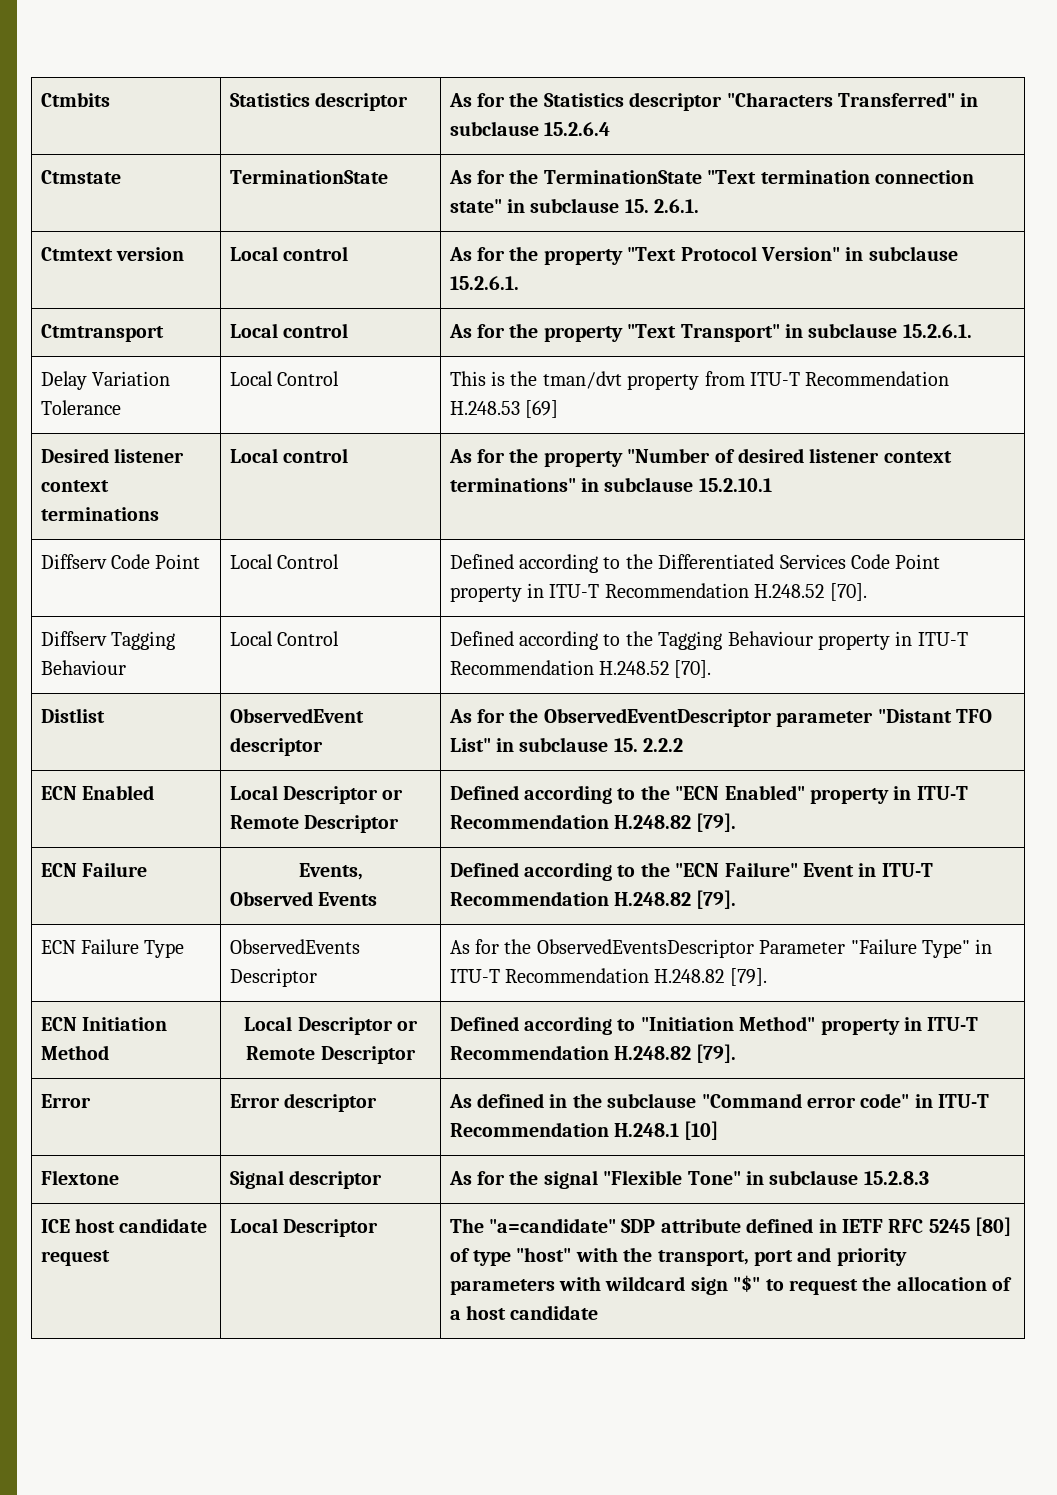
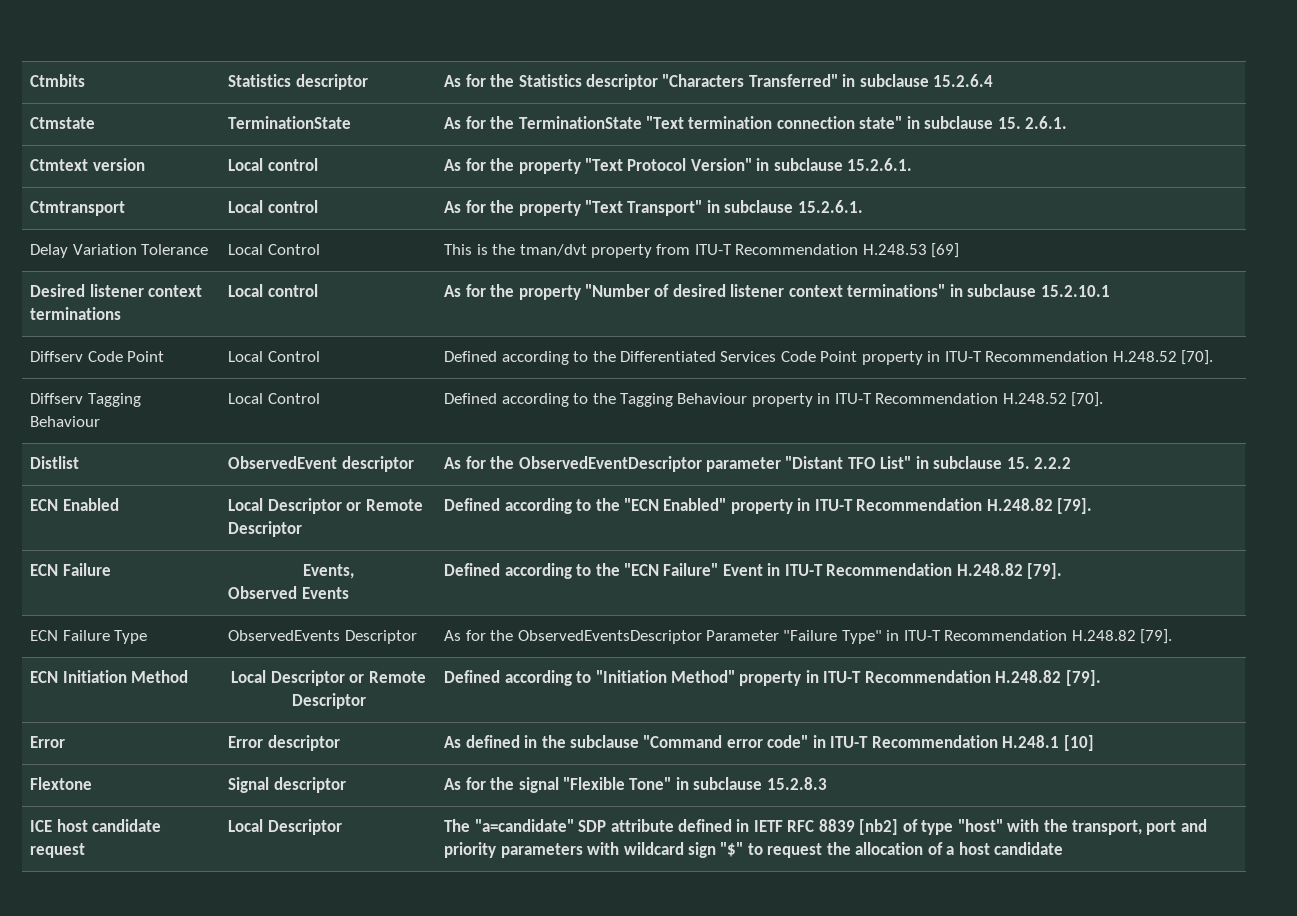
- ICE host candidate request | Local Descriptor | The "a=candidate" SDP attribute defined in IETF RFC 5245 [80] of type "host" with the transport, port and priority parameters with wildcard sign "$" to request the allocation of a host candidate
+ ICE host candidate request | Local Descriptor | The "a=candidate" SDP attribute defined in IETF RFC 8839 [nb2] of type "host" with the transport, port and priority parameters with wildcard sign "$" to request the allocation of a host candidate

